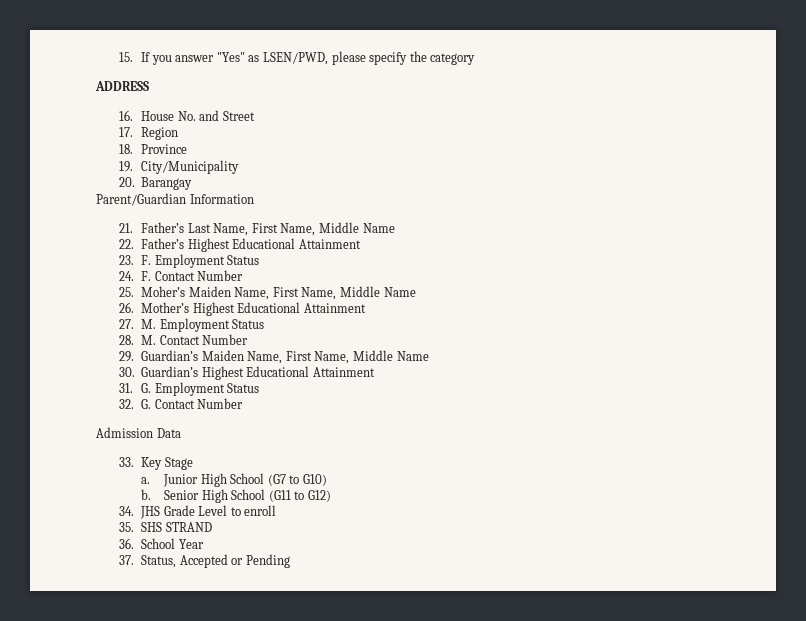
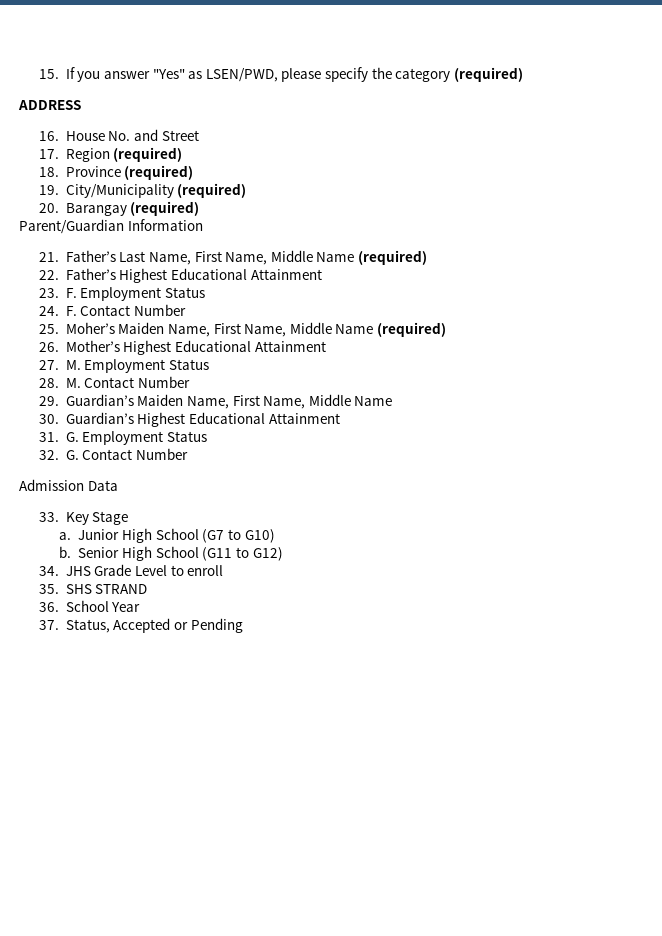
- 15. If you answer "Yes" as LSEN/PWD, please specify the category
+ 15. If you answer "Yes" as LSEN/PWD, please specify the category (required)
- 17. Region
+ 17. Region (required)
- 18. Province
+ 18. Province (required)
- 19. City/Municipality
+ 19. City/Municipality (required)
- 20. Barangay
+ 20. Barangay (required)
- 21. Father’s Last Name, First Name, Middle Name
+ 21. Father’s Last Name, First Name, Middle Name (required)
- 25. Moher’s Maiden Name, First Name, Middle Name
+ 25. Moher’s Maiden Name, First Name, Middle Name (required)

